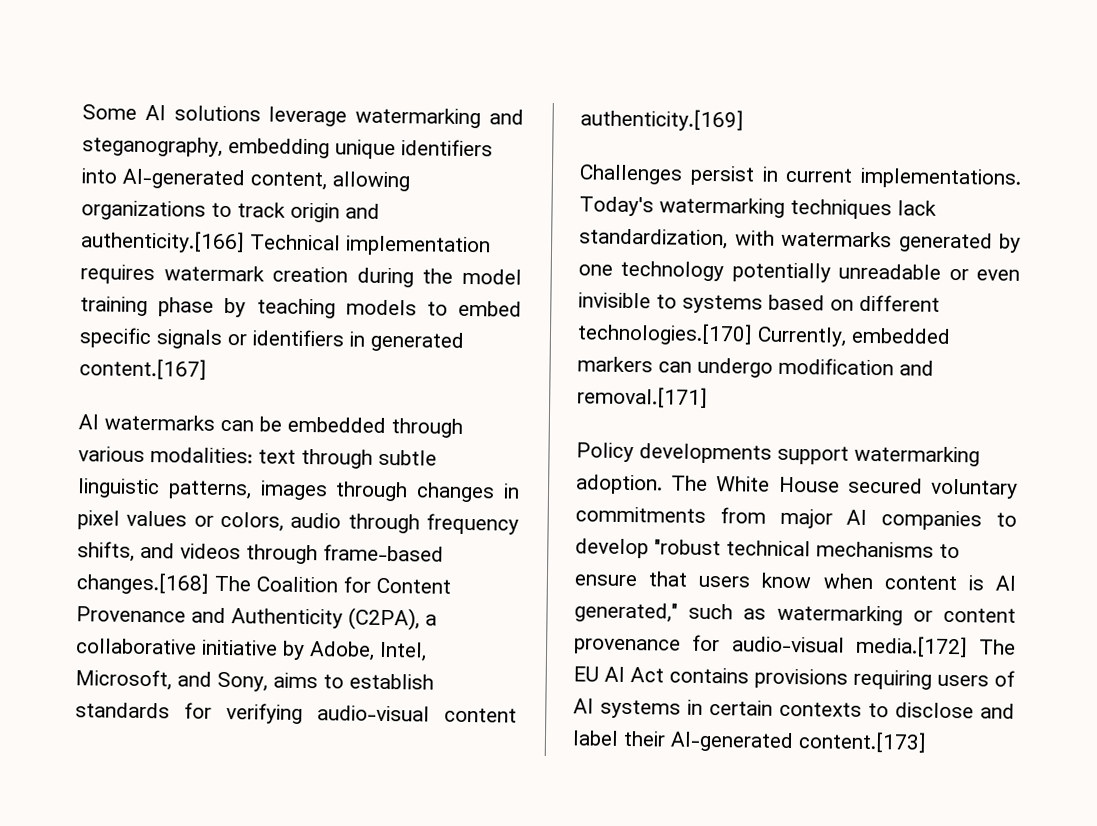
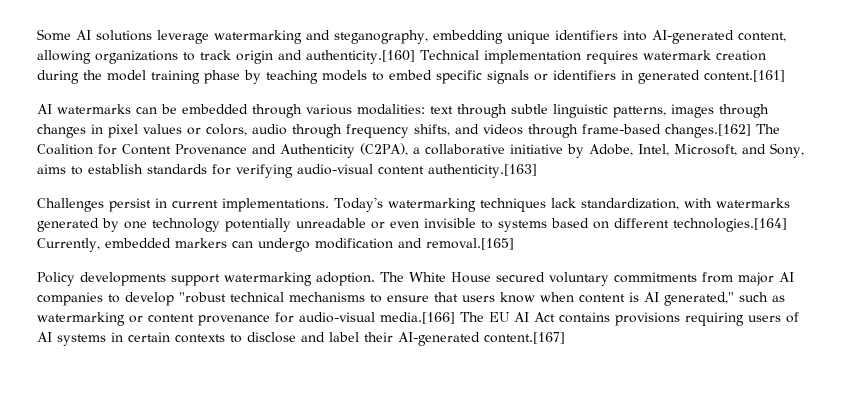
- Some AI solutions leverage watermarking and steganography, embedding unique identifiers into AI-generated content, allowing organizations to track origin and authenticity.[166] Technical implementation requires watermark creation during the model training phase by teaching models to embed specific signals or identifiers in generated content.[167]
+ Some AI solutions leverage watermarking and steganography, embedding unique identifiers into AI-generated content, allowing organizations to track origin and authenticity.[160] Technical implementation requires watermark creation during the model training phase by teaching models to embed specific signals or identifiers in generated content.[161]
- AI watermarks can be embedded through various modalities: text through subtle linguistic patterns, images through changes in pixel values or colors, audio through frequency shifts, and videos through frame-based changes.[168] The Coalition for Content Provenance and Authenticity (C2PA), a collaborative initiative by Adobe, Intel, Microsoft, and Sony, aims to establish standards for verifying audio-visual content authenticity.[169]
+ AI watermarks can be embedded through various modalities: text through subtle linguistic patterns, images through changes in pixel values or colors, audio through frequency shifts, and videos through frame-based changes.[162] The Coalition for Content Provenance and Authenticity (C2PA), a collaborative initiative by Adobe, Intel, Microsoft, and Sony, aims to establish standards for verifying audio-visual content authenticity.[163]
- Today's watermarking techniques lack standardization, with watermarks generated by one technology potentially unreadable or even invisible to systems based on different technologies.[170] Currently, embedded markers can undergo modification and removal.[171]
+ Today's watermarking techniques lack standardization, with watermarks generated by one technology potentially unreadable or even invisible to systems based on different technologies.[164] Currently, embedded markers can undergo modification and removal.[165]
- The White House secured voluntary commitments from major AI companies to develop "robust technical mechanisms to ensure that users know when content is AI generated," such as watermarking or content provenance for audio-visual media.[172] The EU AI Act contains provisions requiring users of AI systems in certain contexts to disclose and label their AI-generated content.[173]
+ The White House secured voluntary commitments from major AI companies to develop "robust technical mechanisms to ensure that users know when content is AI generated," such as watermarking or content provenance for audio-visual media.[166] The EU AI Act contains provisions requiring users of AI systems in certain contexts to disclose and label their AI-generated content.[167]

